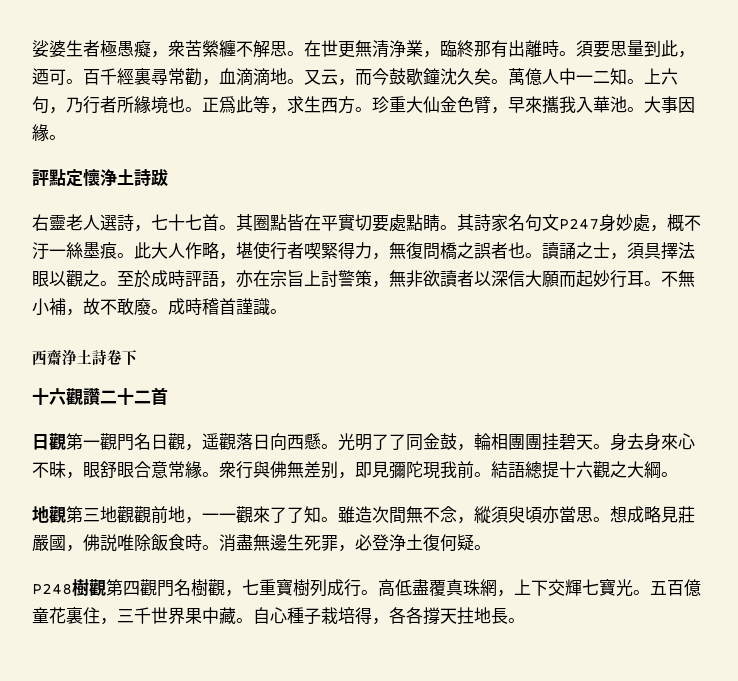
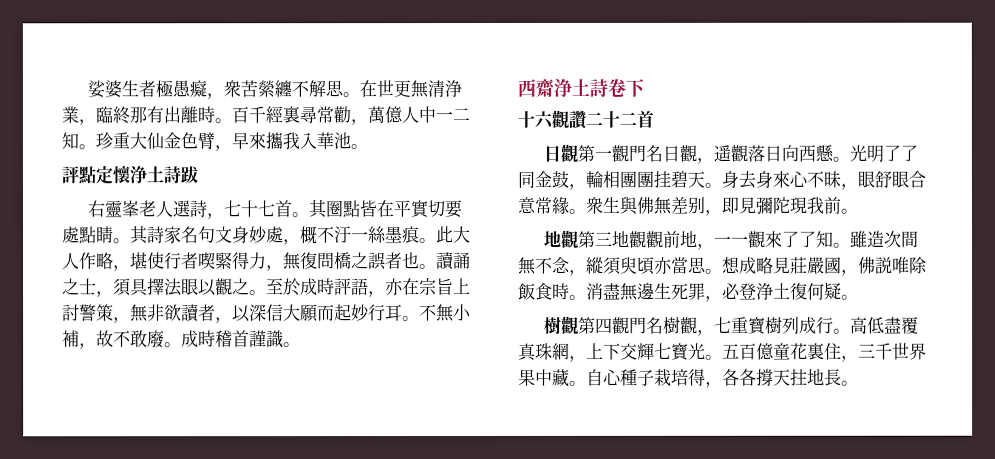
- 須要思量到此，迺可。百千經裏尋常勸，血滴滴地。又云，而今鼓歇鐘沈久矣。萬億人中一二知。上六句，乃行者所緣境也。正爲此等，求生西方。
+ 百千經裏尋常勸，萬億人中一二知。
- 大事因緣。
- 右靈老人選詩，七十七首。
+ 右靈峯老人選詩，七十七首。
- 其詩家名句文P247身妙處，概不汙一絲墨痕。
+ 其詩家名句文身妙處，概不汙一絲墨痕。
- 至於成時評語，亦在宗旨上討警策，無非欲讀者以深信大願而起妙行耳。
+ 至於成時評語，亦在宗旨上討警策，無非欲讀者，以深信大願而起妙行耳。
- 衆行與佛無差别，即見彌陀現我前。結語總提十六觀之大綱。
+ 衆生與佛無差别，即見彌陀現我前。
- P248樹觀第四觀門名樹觀，七重寶樹列成行。
+ 樹觀第四觀門名樹觀，七重寶樹列成行。

